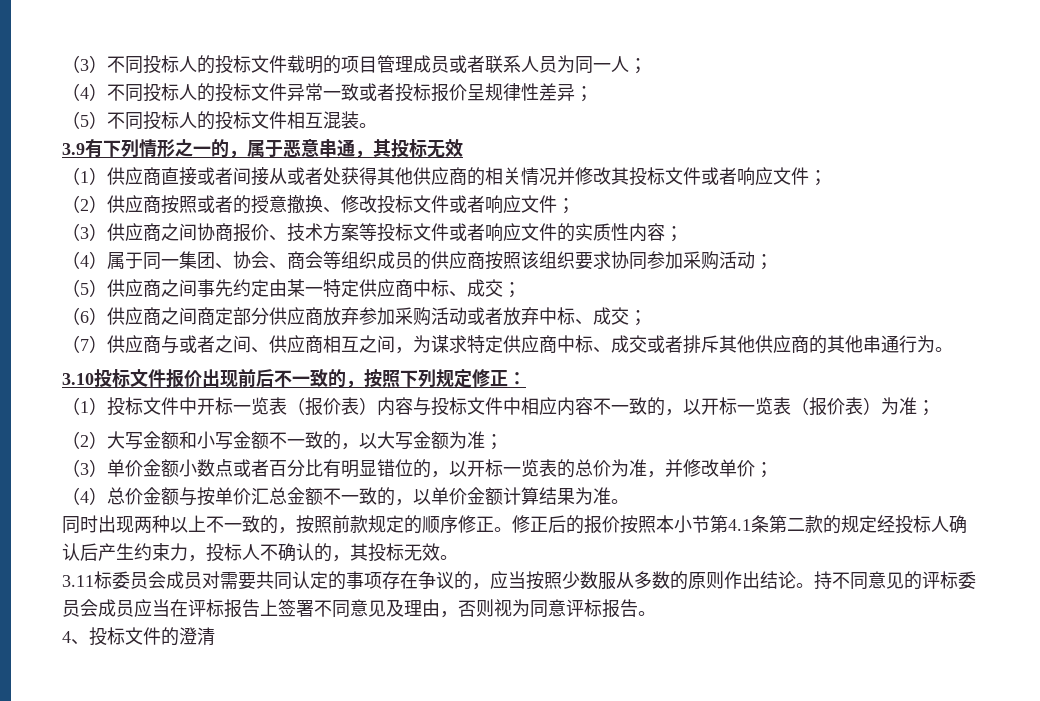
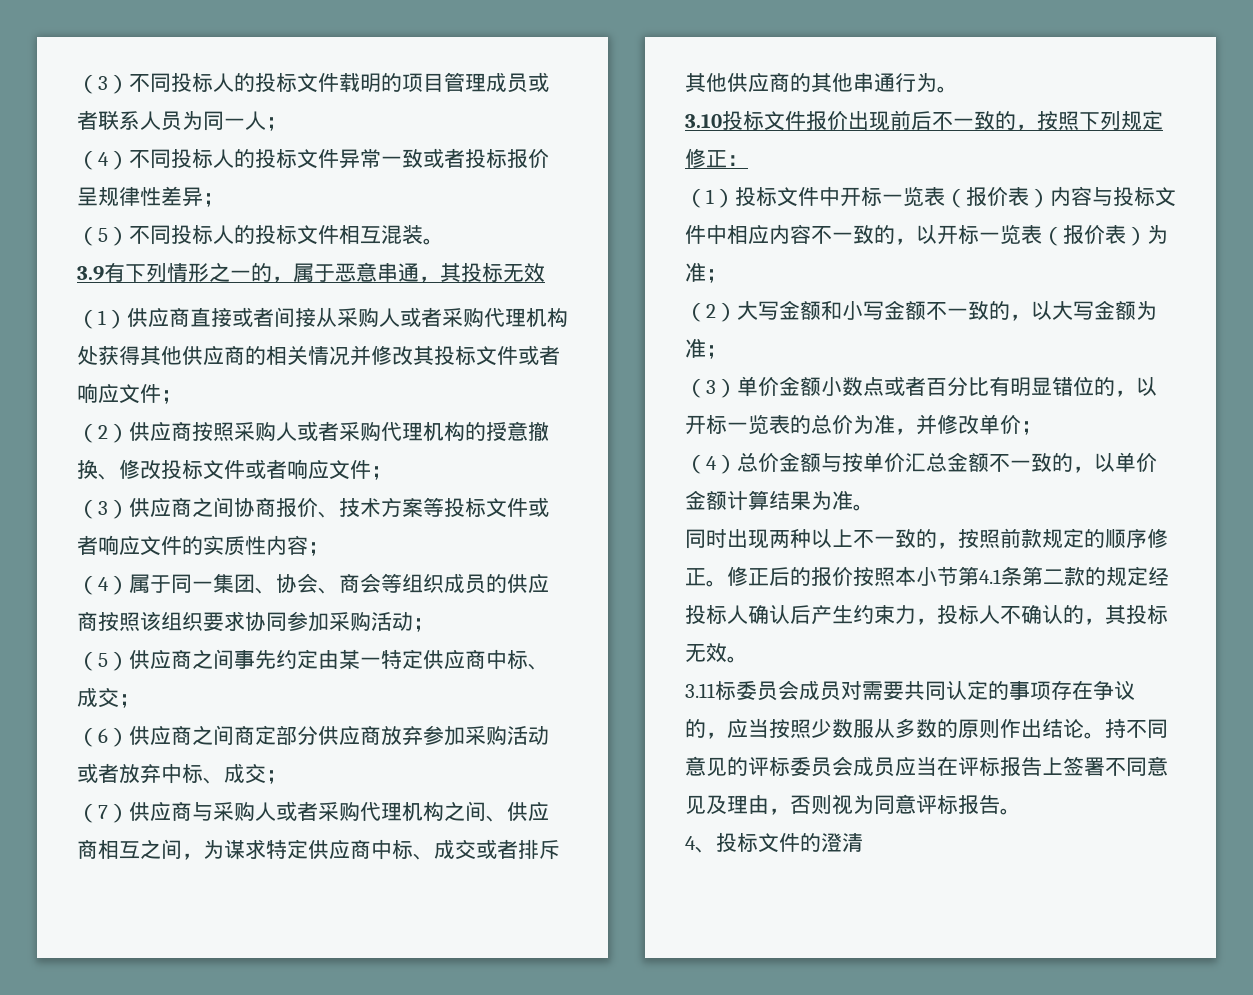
- （1）供应商直接或者间接从或者处获得其他供应商的相关情况并修改其投标文件或者响应文件；
+ （1）供应商直接或者间接从采购人或者采购代理机构处获得其他供应商的相关情况并修改其投标文件或者响应文件；
- （2）供应商按照或者的授意撤换、修改投标文件或者响应文件；
+ （2）供应商按照采购人或者采购代理机构的授意撤换、修改投标文件或者响应文件；
- （7）供应商与或者之间、供应商相互之间，为谋求特定供应商中标、成交或者排斥其他供应商的其他串通行为。
+ （7）供应商与采购人或者采购代理机构之间、供应商相互之间，为谋求特定供应商中标、成交或者排斥其他供应商的其他串通行为。

